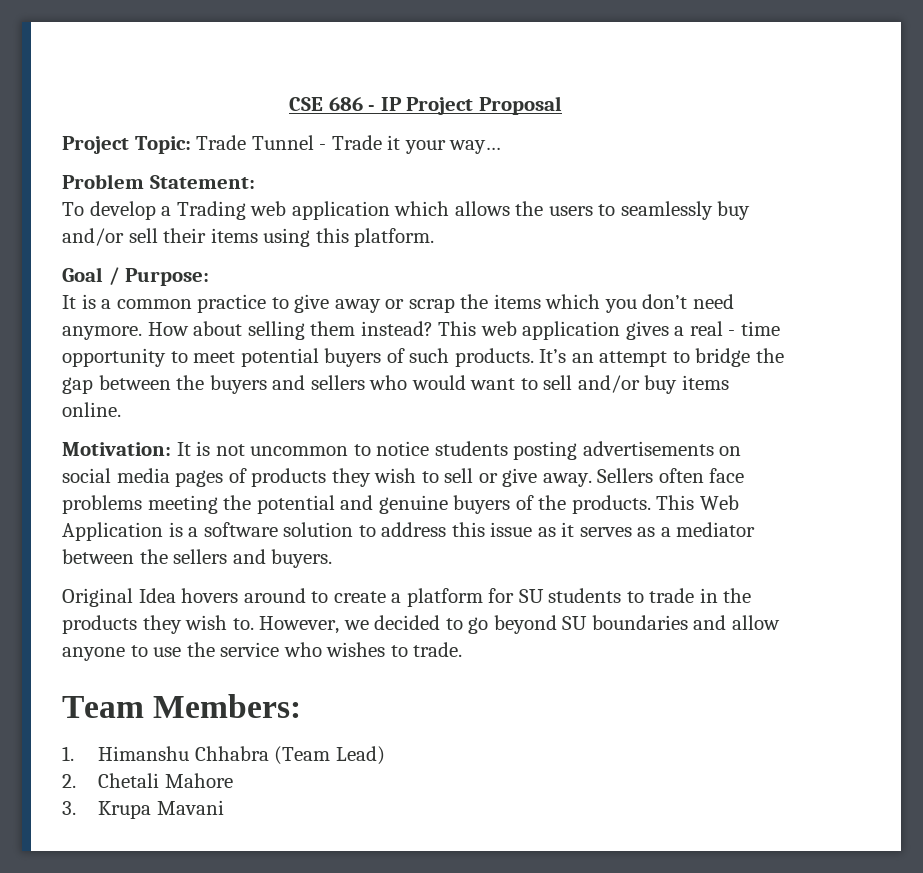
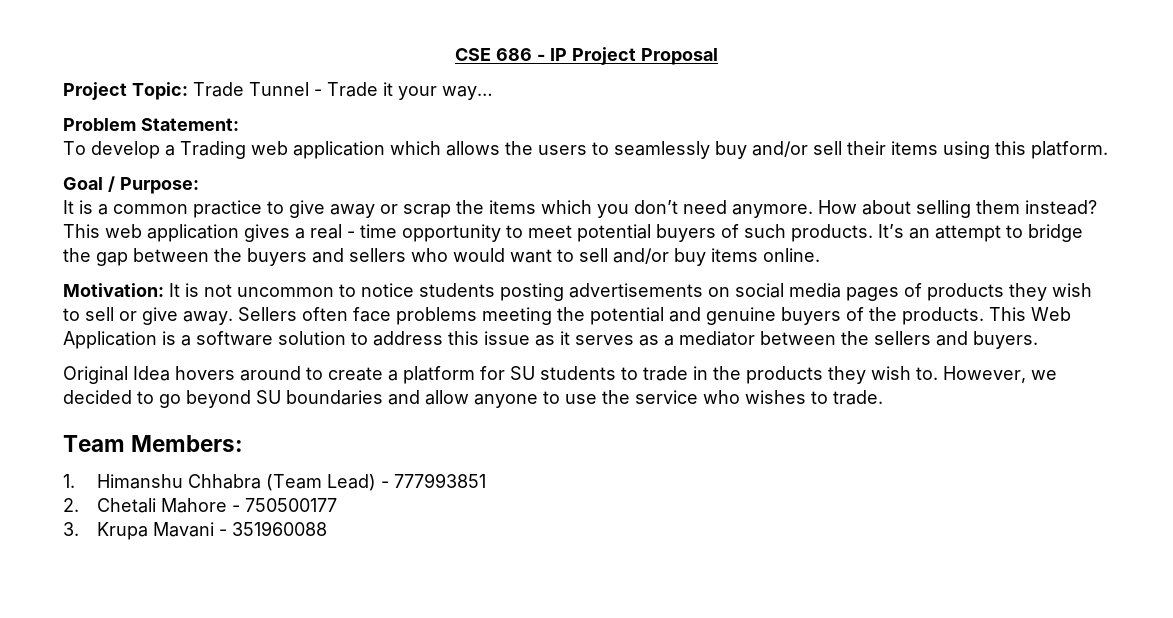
- 1. Himanshu Chhabra (Team Lead)
+ 1. Himanshu Chhabra (Team Lead) - 777993851
- 2. Chetali Mahore
+ 2. Chetali Mahore - 750500177
- 3. Krupa Mavani
+ 3. Krupa Mavani - 351960088

